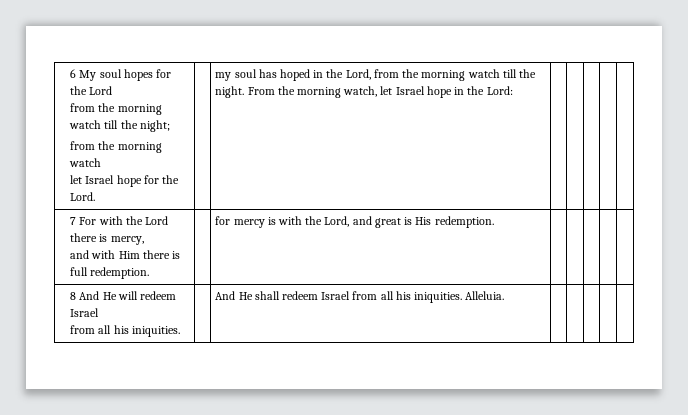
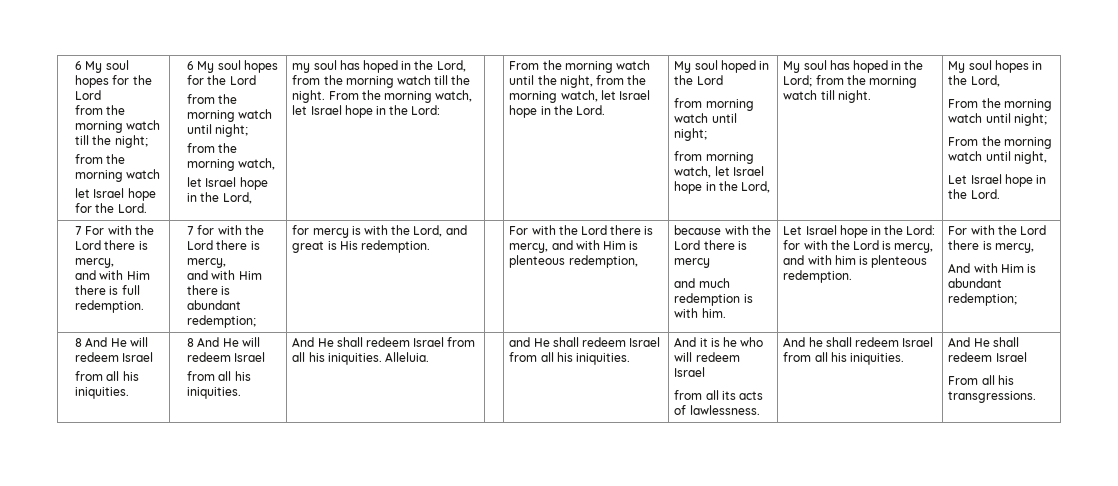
- let Israel hope for the Lord.
+ let Israel hope for the Lord. | 6 My soul hopes for the Lord
+ from the morning watch until night;
+ from the morning watch,
+ let Israel hope in the Lord,
+ From the morning watch until the night, from the morning watch, let Israel hope in the Lord. | My soul hoped in the Lord
+ from morning watch until night;
+ from morning watch, let Israel hope in the Lord, | My soul has hoped in the Lord; from the morning watch till night. | My soul hopes in the Lord,
+ From the morning watch until night;
+ From the morning watch until night,
+ Let Israel hope in the Lord.
+ 7 for with the Lord there is mercy,
+ and with Him there is abundant redemption;
+ For with the Lord there is mercy, and with Him is plenteous redemption, | because with the Lord there is mercy
+ and much redemption is with him. | Let Israel hope in the Lord: for with the Lord is mercy, and with him is plenteous redemption. | For with the Lord there is mercy,
+ And with Him is abundant redemption;
  8 And He will redeem Israel
+ from all his iniquities. | 8 And He will redeem Israel
+ and He shall redeem Israel from all his iniquities. | And it is he who will redeem Israel
+ from all its acts of lawlessness. | And he shall redeem Israel from all his iniquities. | And He shall redeem Israel
+ From all his transgressions.

